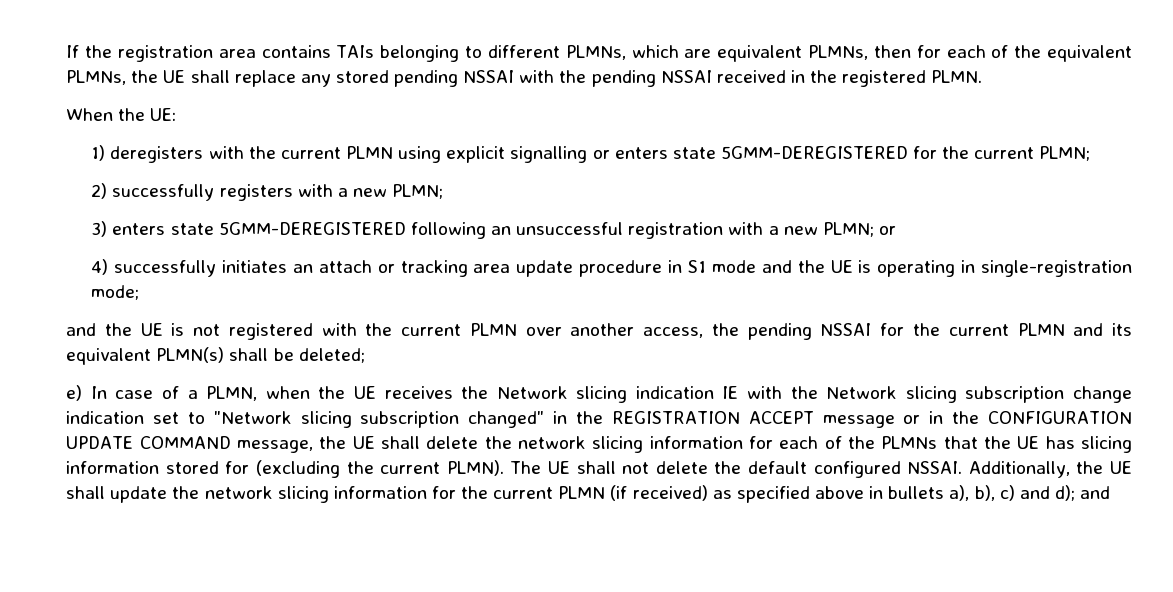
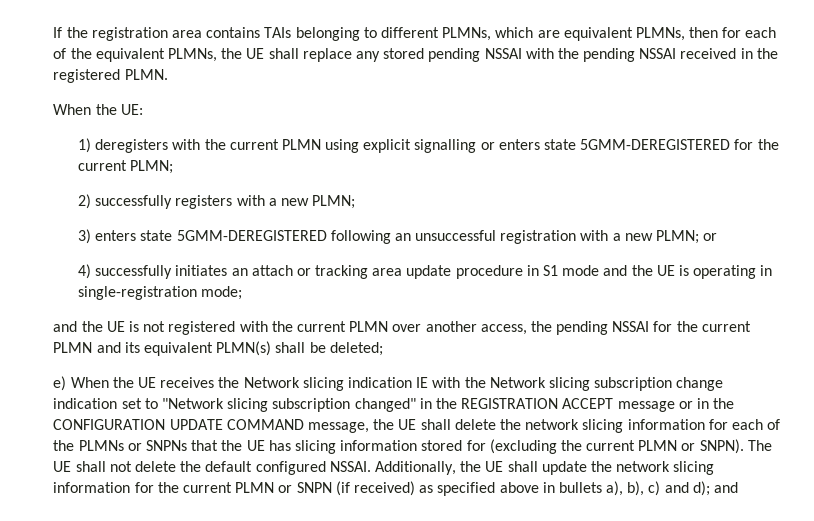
- e) In case of a PLMN, when the UE receives the Network slicing indication IE with the Network slicing subscription change indication set to "Network slicing subscription changed" in the REGISTRATION ACCEPT message or in the CONFIGURATION UPDATE COMMAND message, the UE shall delete the network slicing information for each of the PLMNs that the UE has slicing information stored for (excluding the current PLMN).
+ e) When the UE receives the Network slicing indication IE with the Network slicing subscription change indication set to "Network slicing subscription changed" in the REGISTRATION ACCEPT message or in the CONFIGURATION UPDATE COMMAND message, the UE shall delete the network slicing information for each of the PLMNs or SNPNs that the UE has slicing information stored for (excluding the current PLMN or SNPN).
- Additionally, the UE shall update the network slicing information for the current PLMN (if received) as specified above in bullets a), b), c) and d); and
+ Additionally, the UE shall update the network slicing information for the current PLMN or SNPN (if received) as specified above in bullets a), b), c) and d); and

